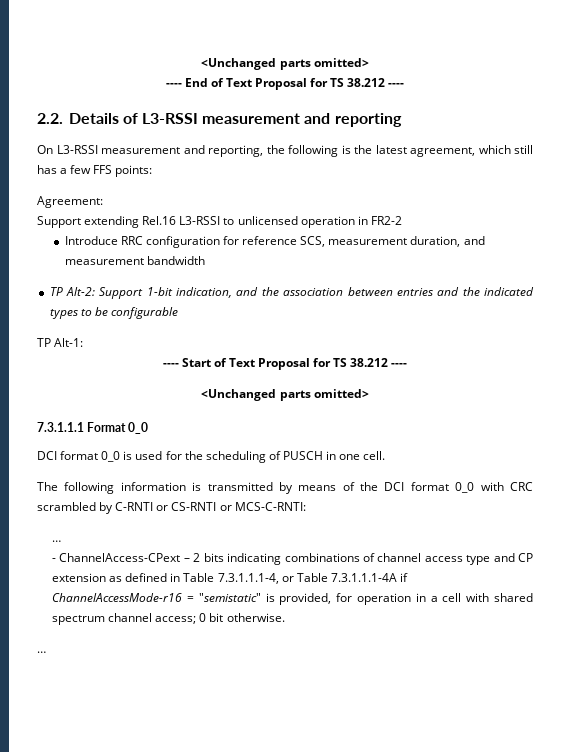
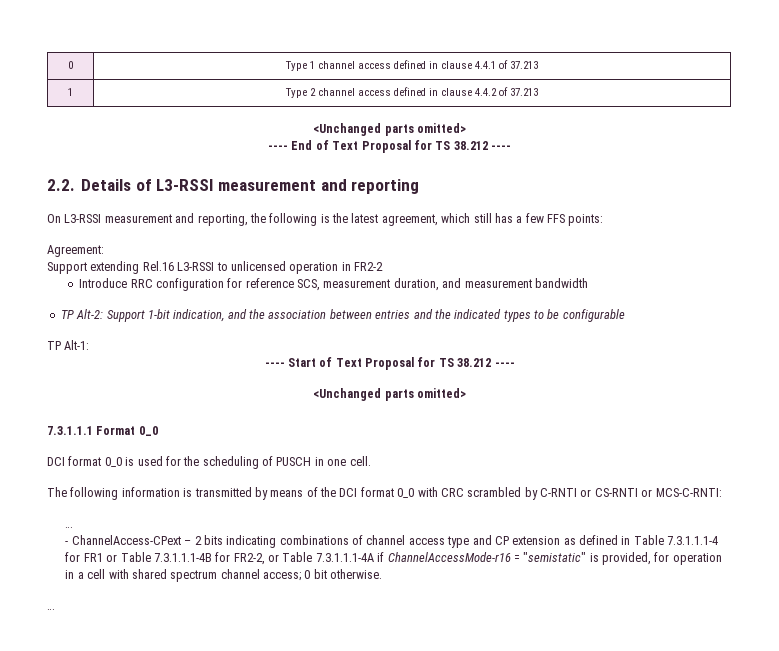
+ 0 | Type 1 channel access defined in clause 4.4.1 of 37.213
+ 1 | Type 2 channel access defined in clause 4.4.2 of 37.213
- - ChannelAccess-CPext – 2 bits indicating combinations of channel access type and CP extension as defined in Table 7.3.1.1.1-4, or Table 7.3.1.1.1-4A if ChannelAccessMode-r16 = "semistatic" is provided, for operation in a cell with shared spectrum channel access; 0 bit otherwise.
+ - ChannelAccess-CPext – 2 bits indicating combinations of channel access type and CP extension as defined in Table 7.3.1.1.1-4 for FR1 or Table 7.3.1.1.1-4B for FR2-2, or Table 7.3.1.1.1-4A if ChannelAccessMode-r16 = "semistatic" is provided, for operation in a cell with shared spectrum channel access; 0 bit otherwise.

